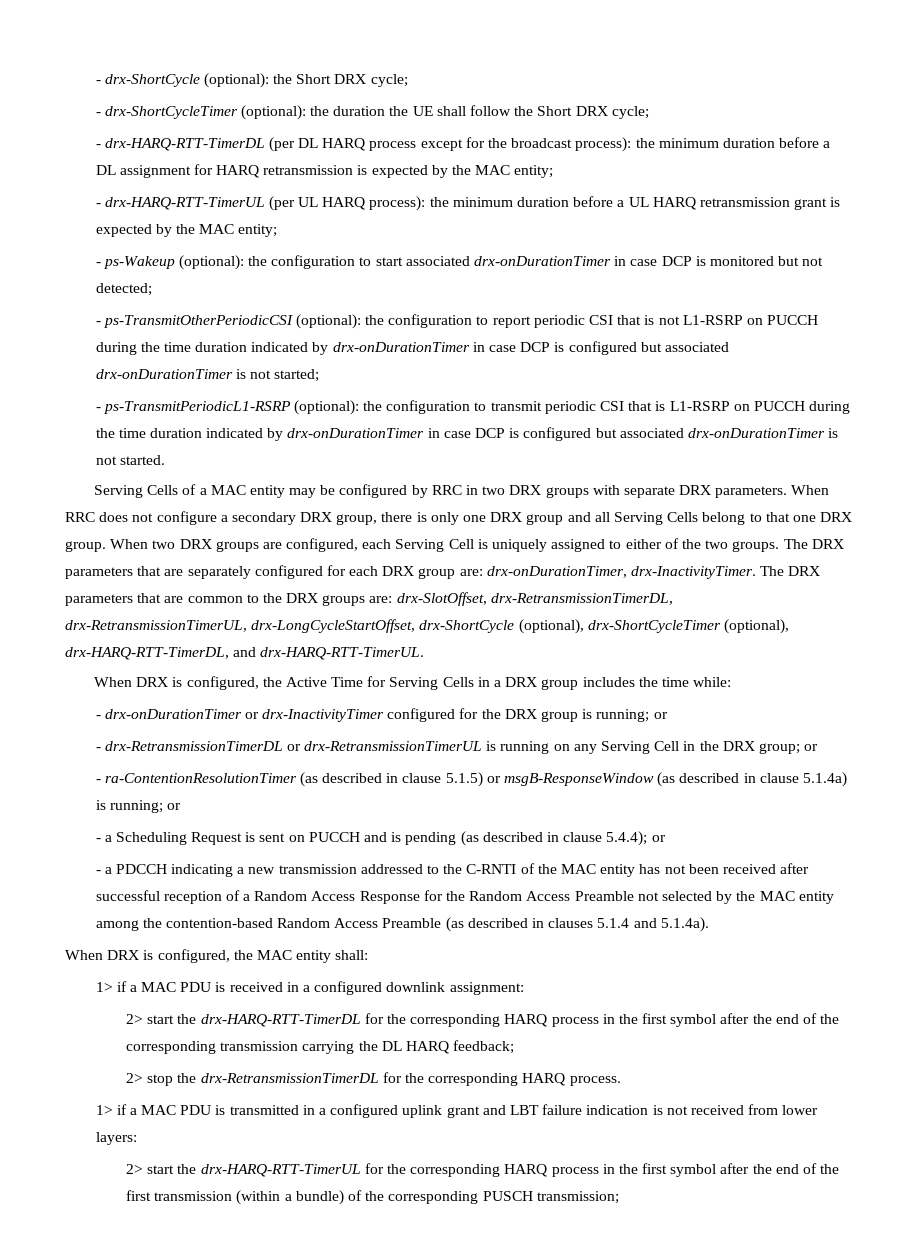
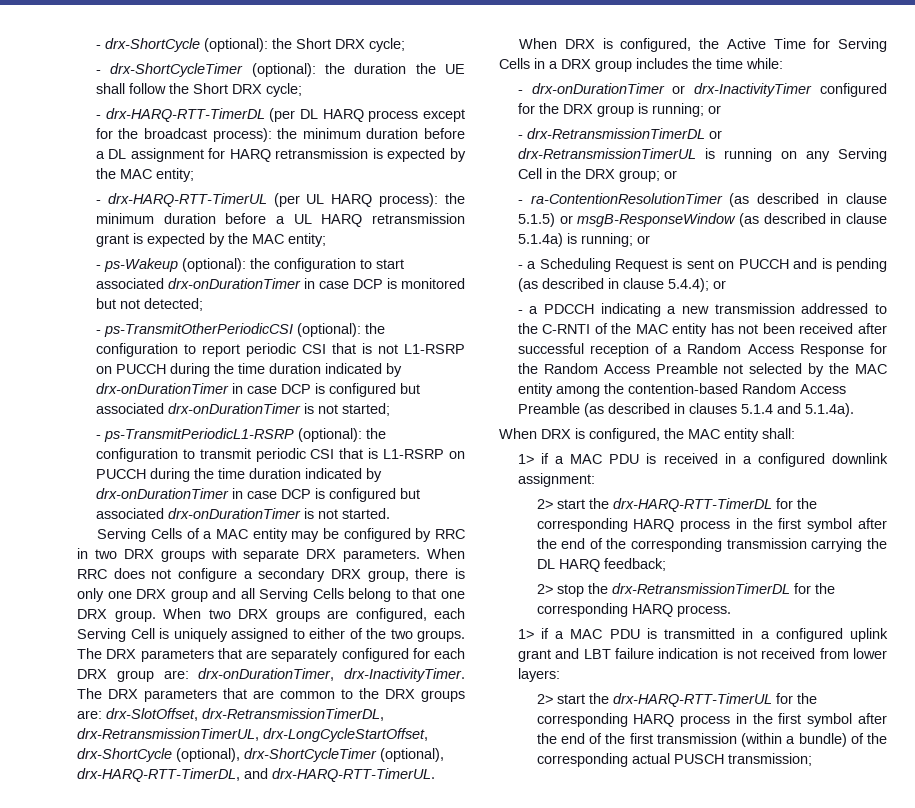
- 2> start the drx-HARQ-RTT-TimerUL for the corresponding HARQ process in the first symbol after the end of the first transmission (within a bundle) of the corresponding PUSCH transmission;
+ 2> start the drx-HARQ-RTT-TimerUL for the corresponding HARQ process in the first symbol after the end of the first transmission (within a bundle) of the corresponding actual PUSCH transmission;

